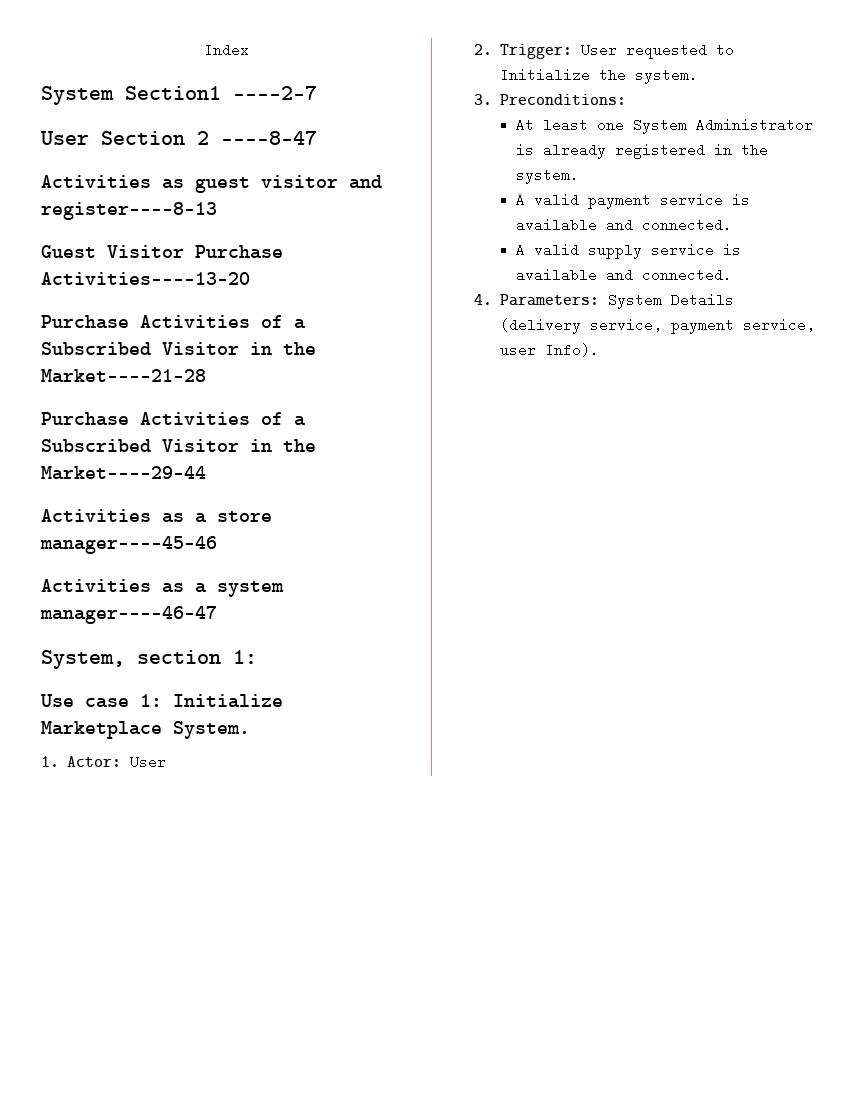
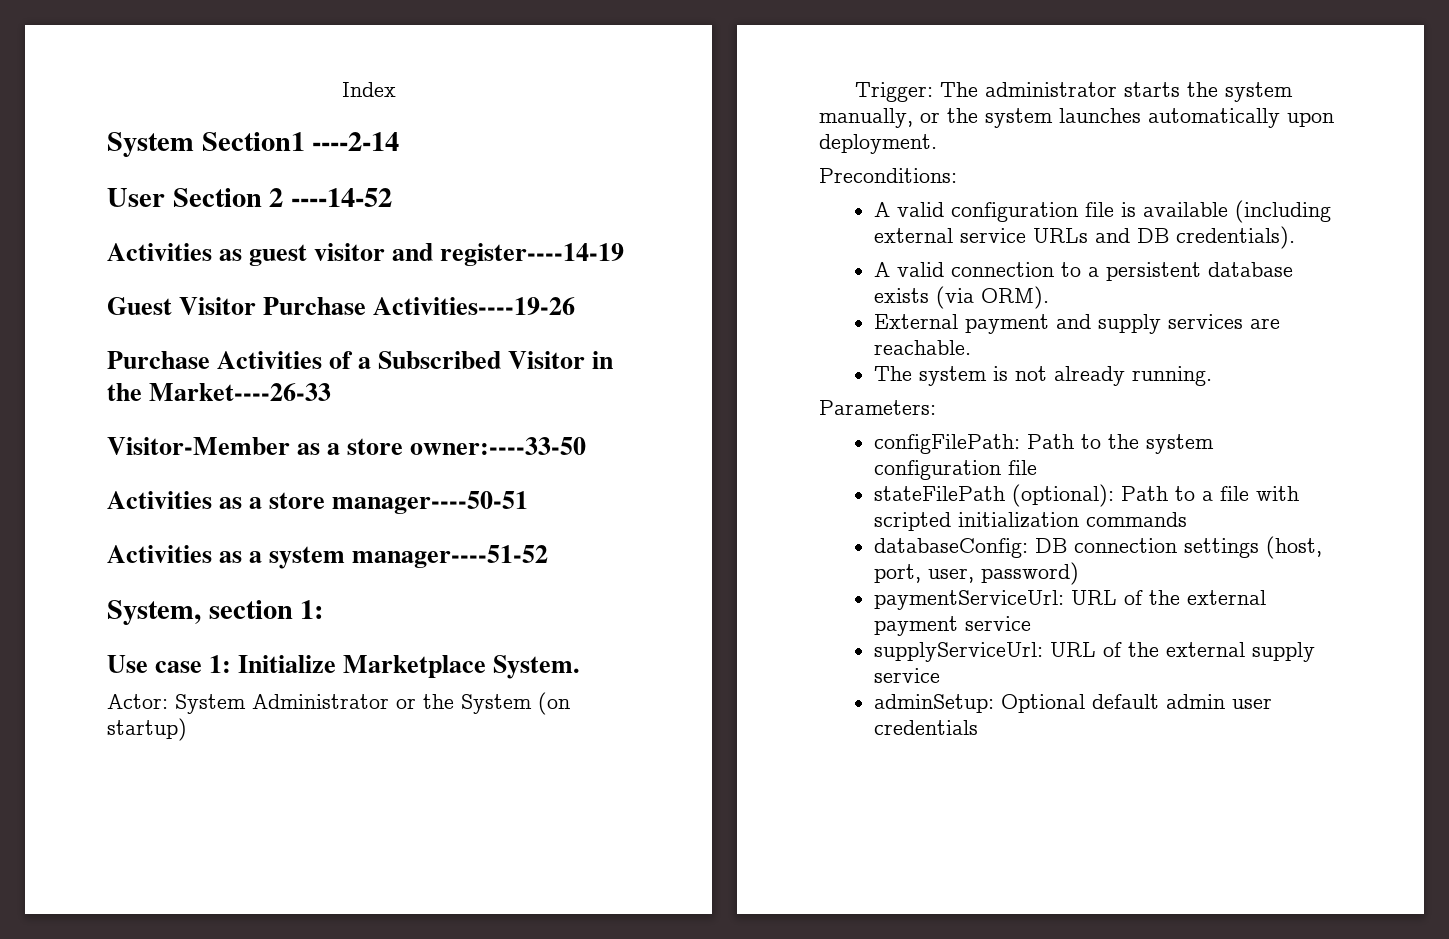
- System Section1 ----2-7
+ System Section1 ----2-14
- User Section 2 ----8-47
+ User Section 2 ----14-52
- Activities as guest visitor and register----8-13
+ Activities as guest visitor and register----14-19
- Guest Visitor Purchase Activities----13-20
- Purchase Activities of a Subscribed Visitor in the Market----21-28
- Purchase Activities of a Subscribed Visitor in the Market----29-44
+ Guest Visitor Purchase Activities----19-26
+ Purchase Activities of a Subscribed Visitor in the Market----26-33
+ Visitor-Member as a store owner:----33-50
- Activities as a store manager----45-46
+ Activities as a store manager----50-51
- Activities as a system manager----46-47
+ Activities as a system manager----51-52
- 1. Actor: User
- 2. Trigger: User requested to Initialize the system.
- 3. Preconditions:
- At least one System Administrator is already registered in the system.
- A valid payment service is available and connected.
- A valid supply service is available and connected.
- 4. Parameters: System Details (delivery service, payment service, user Info).
+ Actor: System Administrator or the System (on startup)
+ Trigger: The administrator starts the system manually, or the system launches automatically upon deployment.
+ Preconditions:
+ A valid configuration file is available (including external service URLs and DB credentials).
+ A valid connection to a persistent database exists (via ORM).
+ External payment and supply services are reachable.
+ The system is not already running.
+ Parameters:
+ configFilePath: Path to the system configuration file
+ stateFilePath (optional): Path to a file with scripted initialization commands
+ databaseConfig: DB connection settings (host, port, user, password)
+ paymentServiceUrl: URL of the external payment service
+ supplyServiceUrl: URL of the external supply service
+ adminSetup: Optional default admin user credentials

